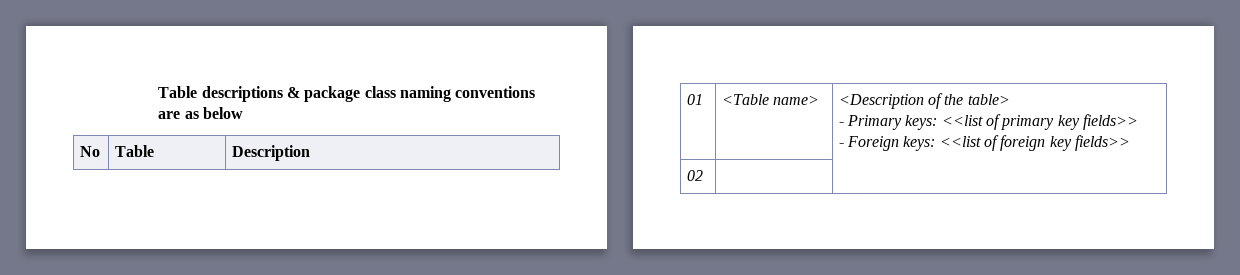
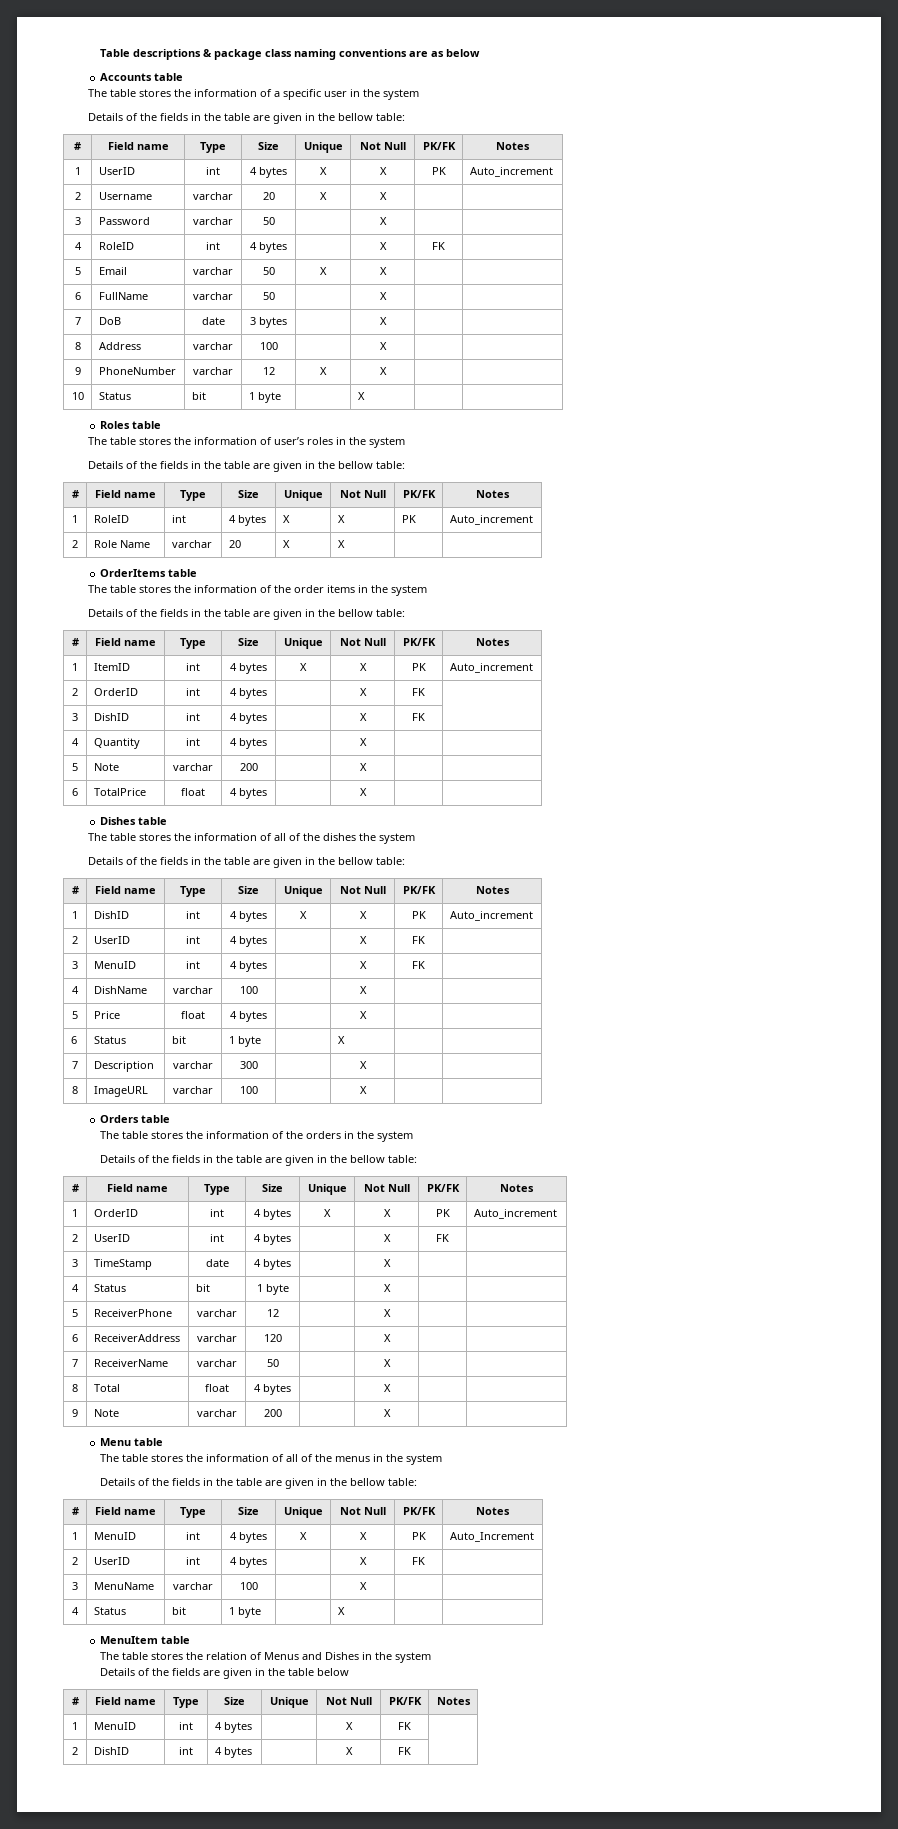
- No | Table | Description
- 01 | <Table name> | <Description of the table>
- - Primary keys: <<list of primary key fields>>
- - Foreign keys: <<list of foreign key fields>>
- 02 | |
+ Accounts table
+ The table stores the information of a specific user in the system
+ Details of the fields in the table are given in the bellow table:
+ # | Field name | Type | Size | Unique | Not Null | PK/FK | Notes
+ 1 | UserID | int | 4 bytes | X | X | PK | Auto_increment
+ 2 | Username | varchar | 20 | X | X | |
+ 3 | Password | varchar | 50 | | X | |
+ 4 | RoleID | int | 4 bytes | | X | FK |
+ 5 | Email | varchar | 50 | X | X | |
+ 6 | FullName | varchar | 50 | | X | |
+ 7 | DoB | date | 3 bytes | | X | |
+ 8 | Address | varchar | 100 | | X | |
+ 9 | PhoneNumber | varchar | 12 | X | X | |
+ 10 | Status | bit | 1 byte | | X | |
+ Roles table
+ The table stores the information of user’s roles in the system
+ Details of the fields in the table are given in the bellow table:
+ # | Field name | Type | Size | Unique | Not Null | PK/FK | Notes
+ 1 | RoleID | int | 4 bytes | X | X | PK | Auto_increment
+ 2 | Role Name | varchar | 20 | X | X | |
+ OrderItems table
+ The table stores the information of the order items in the system
+ Details of the fields in the table are given in the bellow table:
+ # | Field name | Type | Size | Unique | Not Null | PK/FK | Notes
+ 1 | ItemID | int | 4 bytes | X | X | PK | Auto_increment
+ 2 | OrderID | int | 4 bytes | | X | FK |
+ 3 | DishID | int | 4 bytes | | X | FK |
+ 4 | Quantity | int | 4 bytes | | X | |
+ 5 | Note | varchar | 200 | | X | |
+ 6 | TotalPrice | float | 4 bytes | | X | |
+ Dishes table
+ The table stores the information of all of the dishes the system
+ Details of the fields in the table are given in the bellow table:
+ # | Field name | Type | Size | Unique | Not Null | PK/FK | Notes
+ 1 | DishID | int | 4 bytes | X | X | PK | Auto_increment
+ 2 | UserID | int | 4 bytes | | X | FK |
+ 3 | MenuID | int | 4 bytes | | X | FK |
+ 4 | DishName | varchar | 100 | | X | |
+ 5 | Price | float | 4 bytes | | X | |
+ 6 | Status | bit | 1 byte | | X | |
+ 7 | Description | varchar | 300 | | X | |
+ 8 | ImageURL | varchar | 100 | | X | |
+ Orders table
+ The table stores the information of the orders in the system
+ Details of the fields in the table are given in the bellow table:
+ # | Field name | Type | Size | Unique | Not Null | PK/FK | Notes
+ 1 | OrderID | int | 4 bytes | X | X | PK | Auto_increment
+ 2 | UserID | int | 4 bytes | | X | FK |
+ 3 | TimeStamp | date | 4 bytes | | X | |
+ 4 | Status | bit | 1 byte | | X | |
+ 5 | ReceiverPhone | varchar | 12 | | X | |
+ 6 | ReceiverAddress | varchar | 120 | | X | |
+ 7 | ReceiverName | varchar | 50 | | X | |
+ 8 | Total | float | 4 bytes | | X | |
+ 9 | Note | varchar | 200 | | X | |
+ Menu table
+ The table stores the information of all of the menus in the system
+ Details of the fields in the table are given in the bellow table:
+ # | Field name | Type | Size | Unique | Not Null | PK/FK | Notes
+ 1 | MenuID | int | 4 bytes | X | X | PK | Auto_Increment
+ 2 | UserID | int | 4 bytes | | X | FK |
+ 3 | MenuName | varchar | 100 | | X | |
+ 4 | Status | bit | 1 byte | | X | |
+ MenuItem table
+ The table stores the relation of Menus and Dishes in the system
+ Details of the fields are given in the table below
+ # | Field name | Type | Size | Unique | Not Null | PK/FK | Notes
+ 1 | MenuID | int | 4 bytes | | X | FK |
+ 2 | DishID | int | 4 bytes | | X | FK |

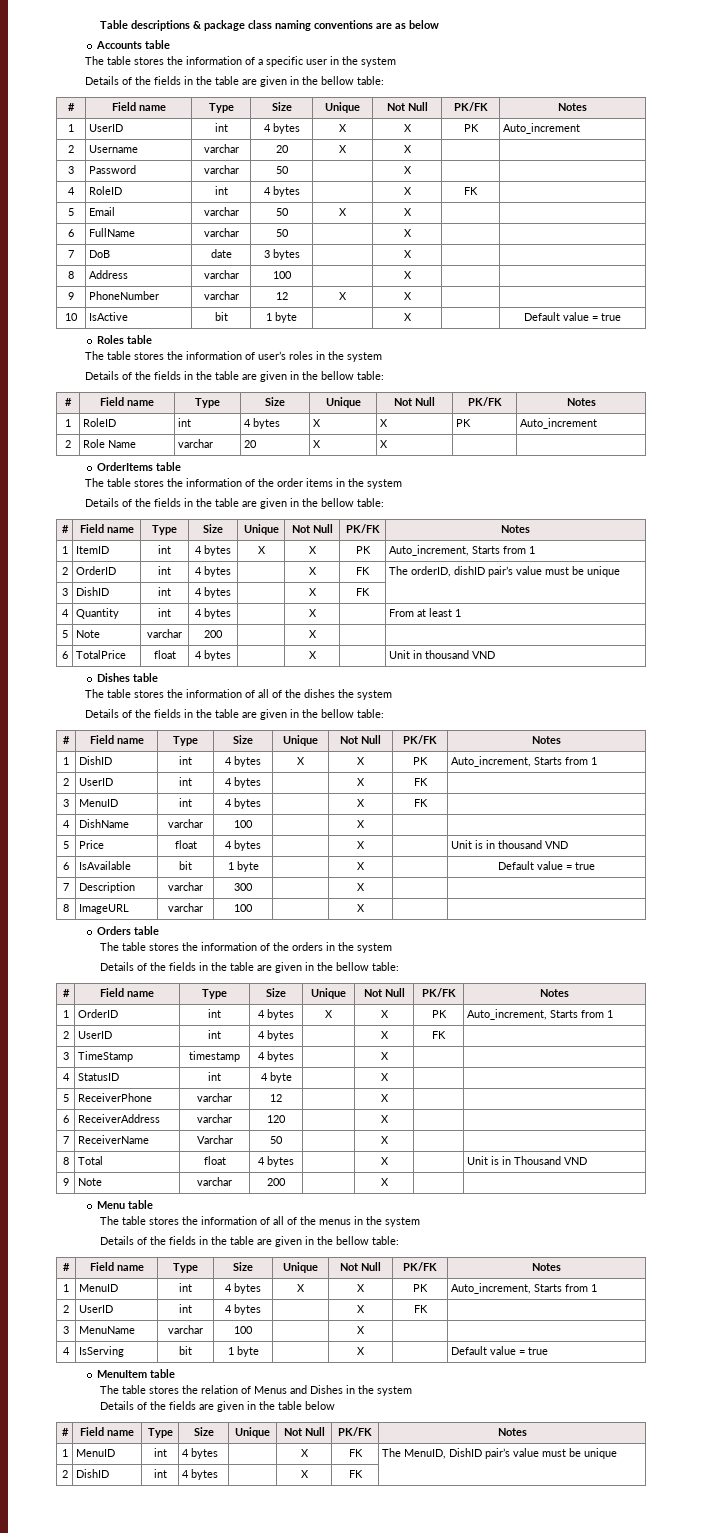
- 10 | Status | bit | 1 byte | | X | |
+ 10 | IsActive | bit | 1 byte | | X | | Default value = true
- 1 | ItemID | int | 4 bytes | X | X | PK | Auto_increment
+ 1 | ItemID | int | 4 bytes | X | X | PK | Auto_increment, Starts from 1
- 2 | OrderID | int | 4 bytes | | X | FK |
+ 2 | OrderID | int | 4 bytes | | X | FK | The orderID, dishID pair’s value must be unique
- 4 | Quantity | int | 4 bytes | | X | |
+ 4 | Quantity | int | 4 bytes | | X | | From at least 1
- 6 | TotalPrice | float | 4 bytes | | X | |
+ 6 | TotalPrice | float | 4 bytes | | X | | Unit in thousand VND
- 1 | DishID | int | 4 bytes | X | X | PK | Auto_increment
+ 1 | DishID | int | 4 bytes | X | X | PK | Auto_increment, Starts from 1
- 5 | Price | float | 4 bytes | | X | |
- 6 | Status | bit | 1 byte | | X | |
+ 5 | Price | float | 4 bytes | | X | | Unit is in thousand VND
+ 6 | IsAvailable | bit | 1 byte | | X | | Default value = true
- 1 | OrderID | int | 4 bytes | X | X | PK | Auto_increment
+ 1 | OrderID | int | 4 bytes | X | X | PK | Auto_increment, Starts from 1
- 3 | TimeStamp | date | 4 bytes | | X | |
- 4 | Status | bit | 1 byte | | X | |
+ 3 | TimeStamp | timestamp | 4 bytes | | X | |
+ 4 | StatusID | int | 4 byte | | X | |
- 7 | ReceiverName | varchar | 50 | | X | |
+ 7 | ReceiverName | Varchar | 50 | | X | |
- 8 | Total | float | 4 bytes | | X | |
+ 8 | Total | float | 4 bytes | | X | | Unit is in Thousand VND
- 1 | MenuID | int | 4 bytes | X | X | PK | Auto_Increment
+ 1 | MenuID | int | 4 bytes | X | X | PK | Auto_increment, Starts from 1
  3 | MenuName | varchar | 100 | | X | |
- 4 | Status | bit | 1 byte | | X | |
+ 4 | IsServing | bit | 1 byte | | X | | Default value = true
- 1 | MenuID | int | 4 bytes | | X | FK |
+ 1 | MenuID | int | 4 bytes | | X | FK | The MenuID, DishID pair’s value must be unique

